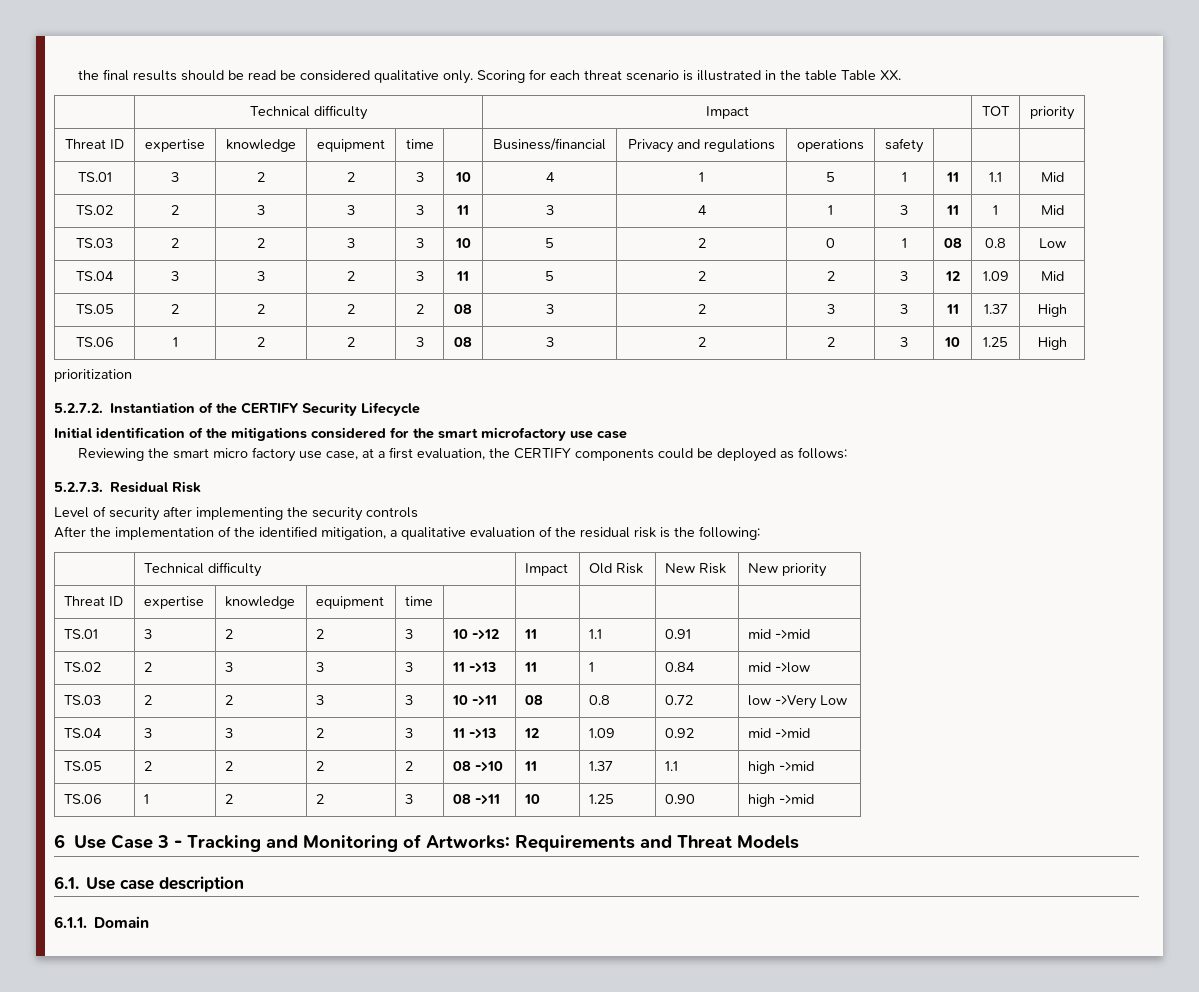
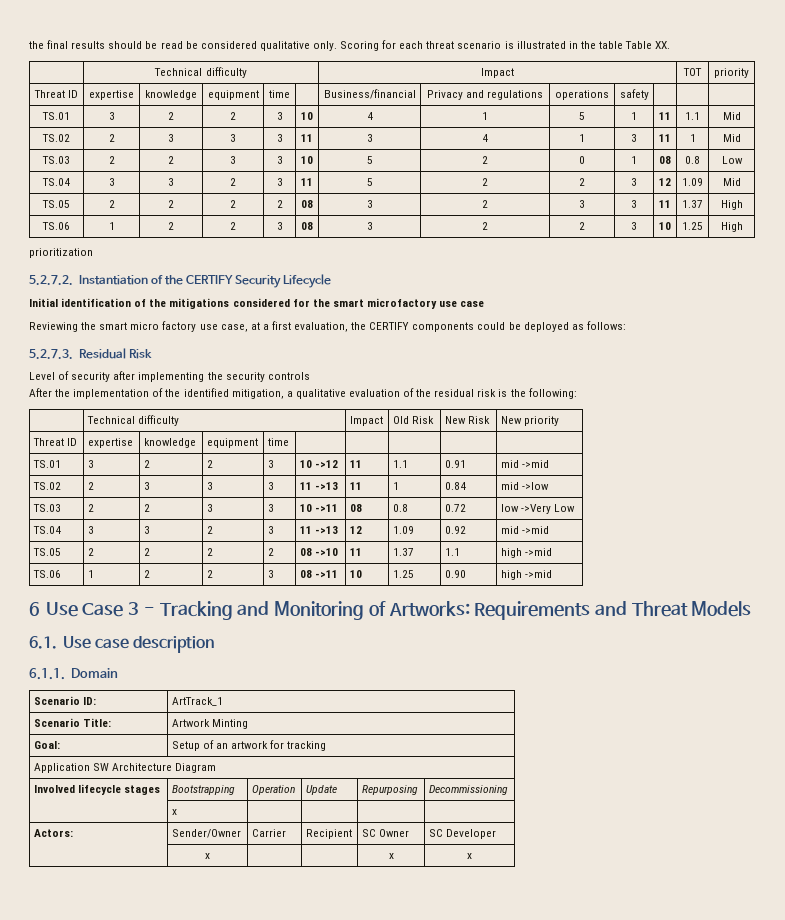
+ Scenario ID: | ArtTrack_1
+ Scenario Title: | Artwork Minting
+ Goal: | Setup of an artwork for tracking
+ Application SW Architecture Diagram
+ Involved lifecycle stages | Bootstrapping | Operation | Update | Repurposing | Decommissioning
+ | x | | | |
+ Actors: | Sender/Owner | Carrier | Recipient | SC Owner | SC Developer
+ | x | | | x | x

